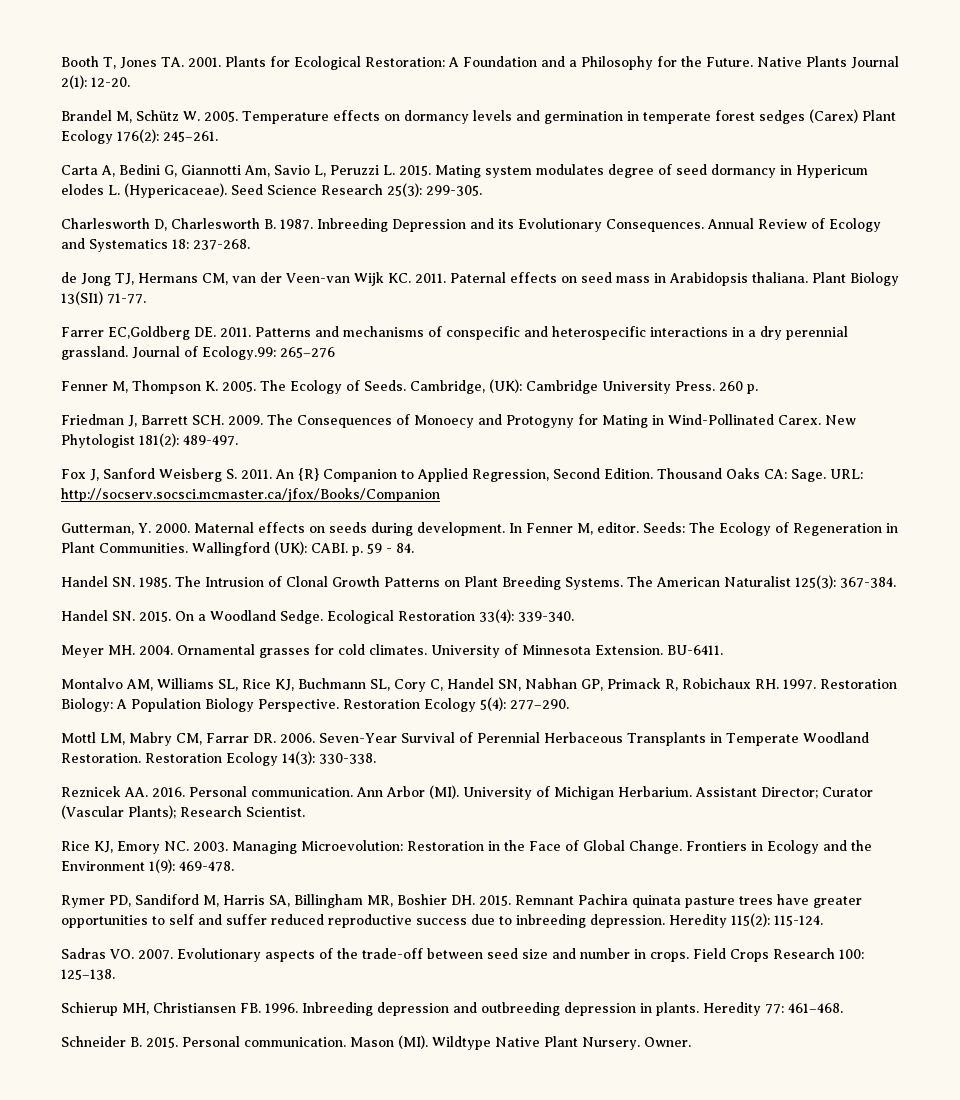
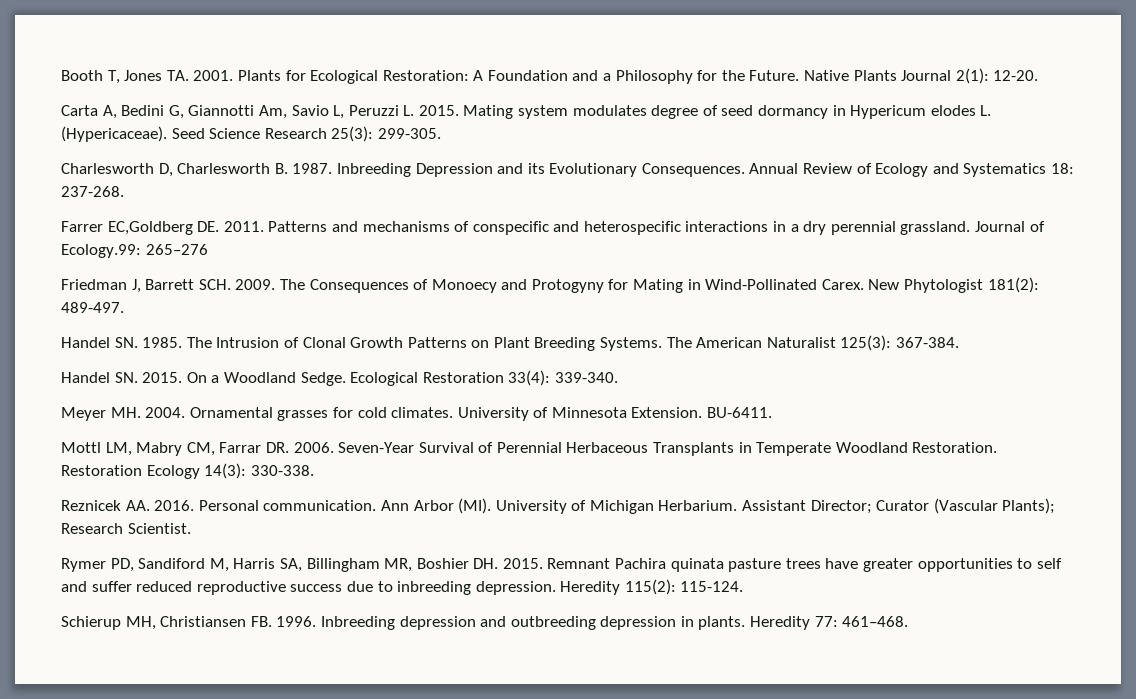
- Brandel M, Schütz W. 2005. Temperature effects on dormancy levels and germination in temperate forest sedges (Carex) Plant Ecology 176(2): 245–261.
- de Jong TJ, Hermans CM, van der Veen-van Wijk KC. 2011. Paternal effects on seed mass in Arabidopsis thaliana. Plant Biology 13(SI1) 71-77.
- Fenner M, Thompson K. 2005. The Ecology of Seeds. Cambridge, (UK): Cambridge University Press. 260 p.
- Fox J, Sanford Weisberg S. 2011. An {R} Companion to Applied Regression, Second Edition. Thousand Oaks CA: Sage. URL: http://socserv.socsci.mcmaster.ca/jfox/Books/Companion
- Gutterman, Y. 2000. Maternal effects on seeds during development. In Fenner M, editor. Seeds: The Ecology of Regeneration in Plant Communities. Wallingford (UK): CABI. p. 59 - 84.
- Montalvo AM, Williams SL, Rice KJ, Buchmann SL, Cory C, Handel SN, Nabhan GP, Primack R, Robichaux RH. 1997. Restoration Biology: A Population Biology Perspective. Restoration Ecology 5(4): 277–290.
- Rice KJ, Emory NC. 2003. Managing Microevolution: Restoration in the Face of Global Change. Frontiers in Ecology and the Environment 1(9): 469-478.
- Sadras VO. 2007. Evolutionary aspects of the trade-off between seed size and number in crops. Field Crops Research 100: 125–138.
- Schneider B. 2015. Personal communication. Mason (MI). Wildtype Native Plant Nursery. Owner.

